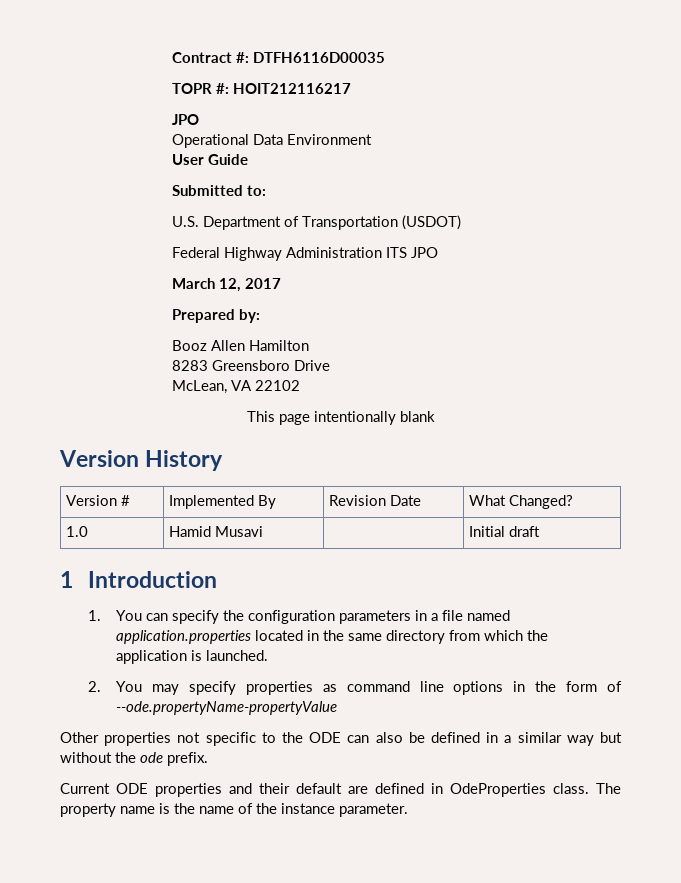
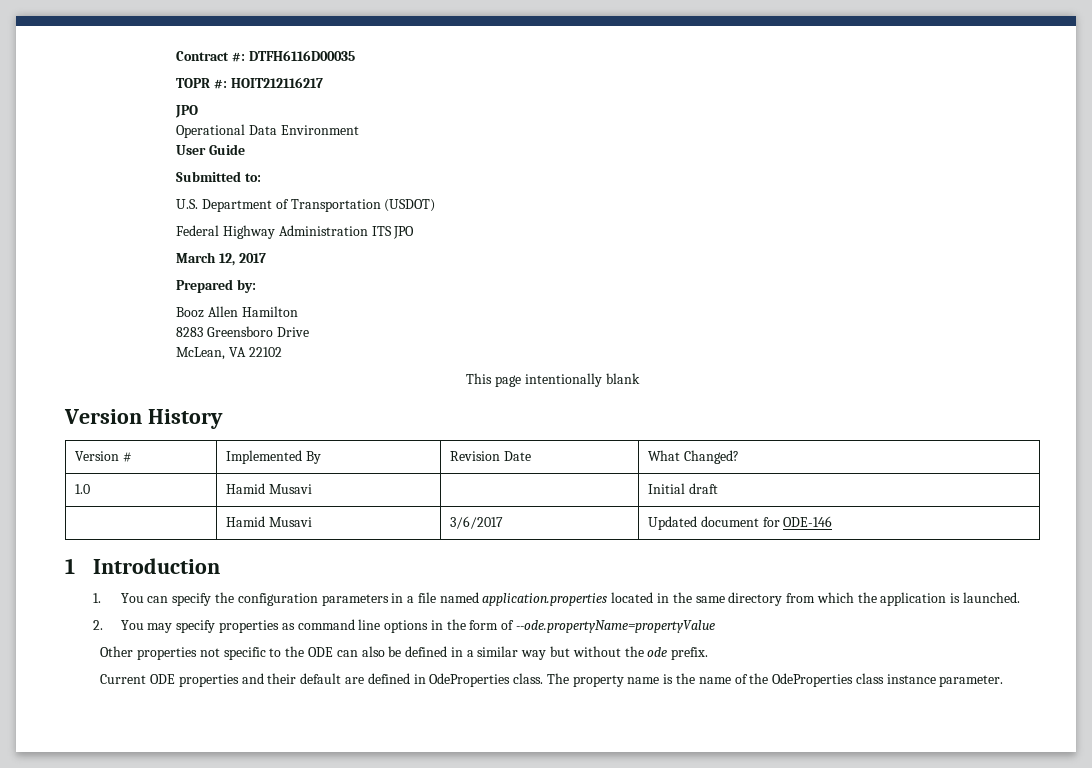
+ | Hamid Musavi | 3/6/2017 | Updated document for ODE-146
- 2. You may specify properties as command line options in the form of --ode.propertyName-propertyValue
+ 2. You may specify properties as command line options in the form of --ode.propertyName=propertyValue
- The property name is the name of the instance parameter.
+ The property name is the name of the OdeProperties class instance parameter.

